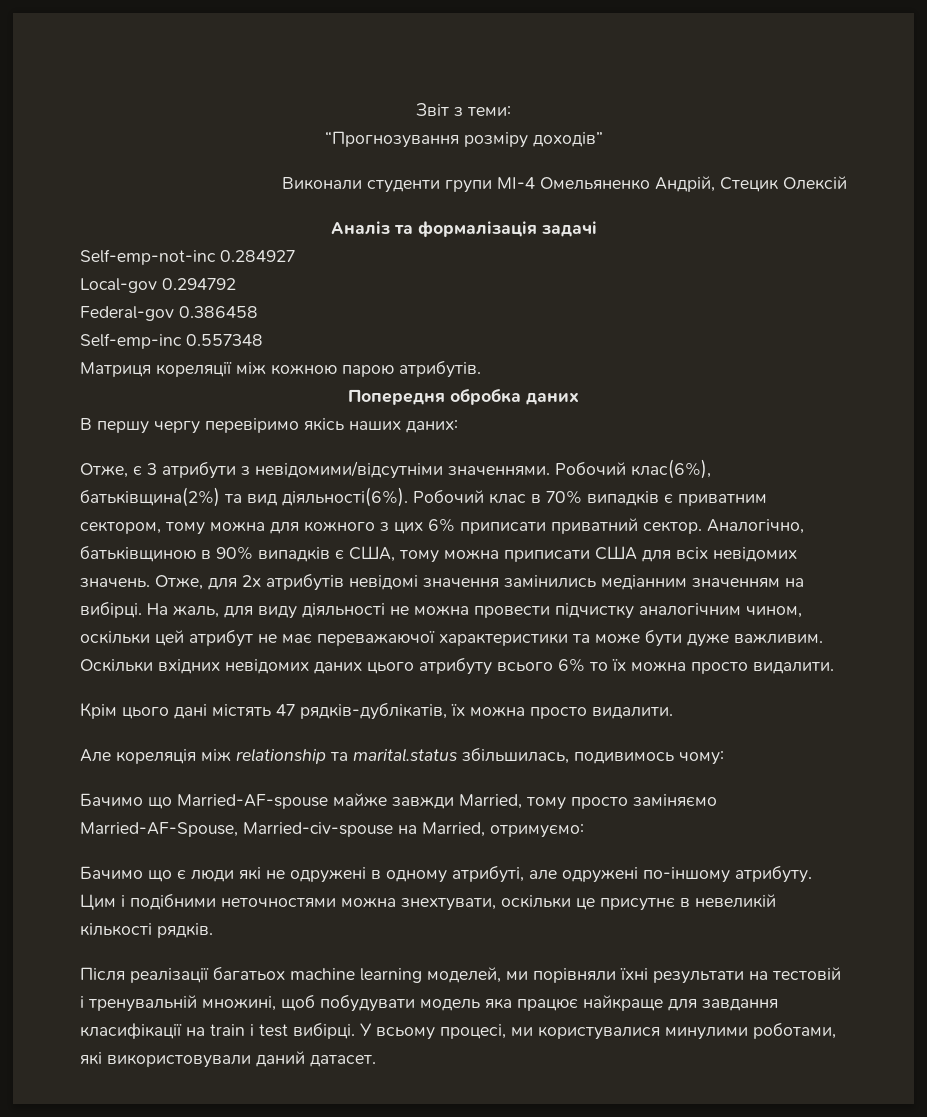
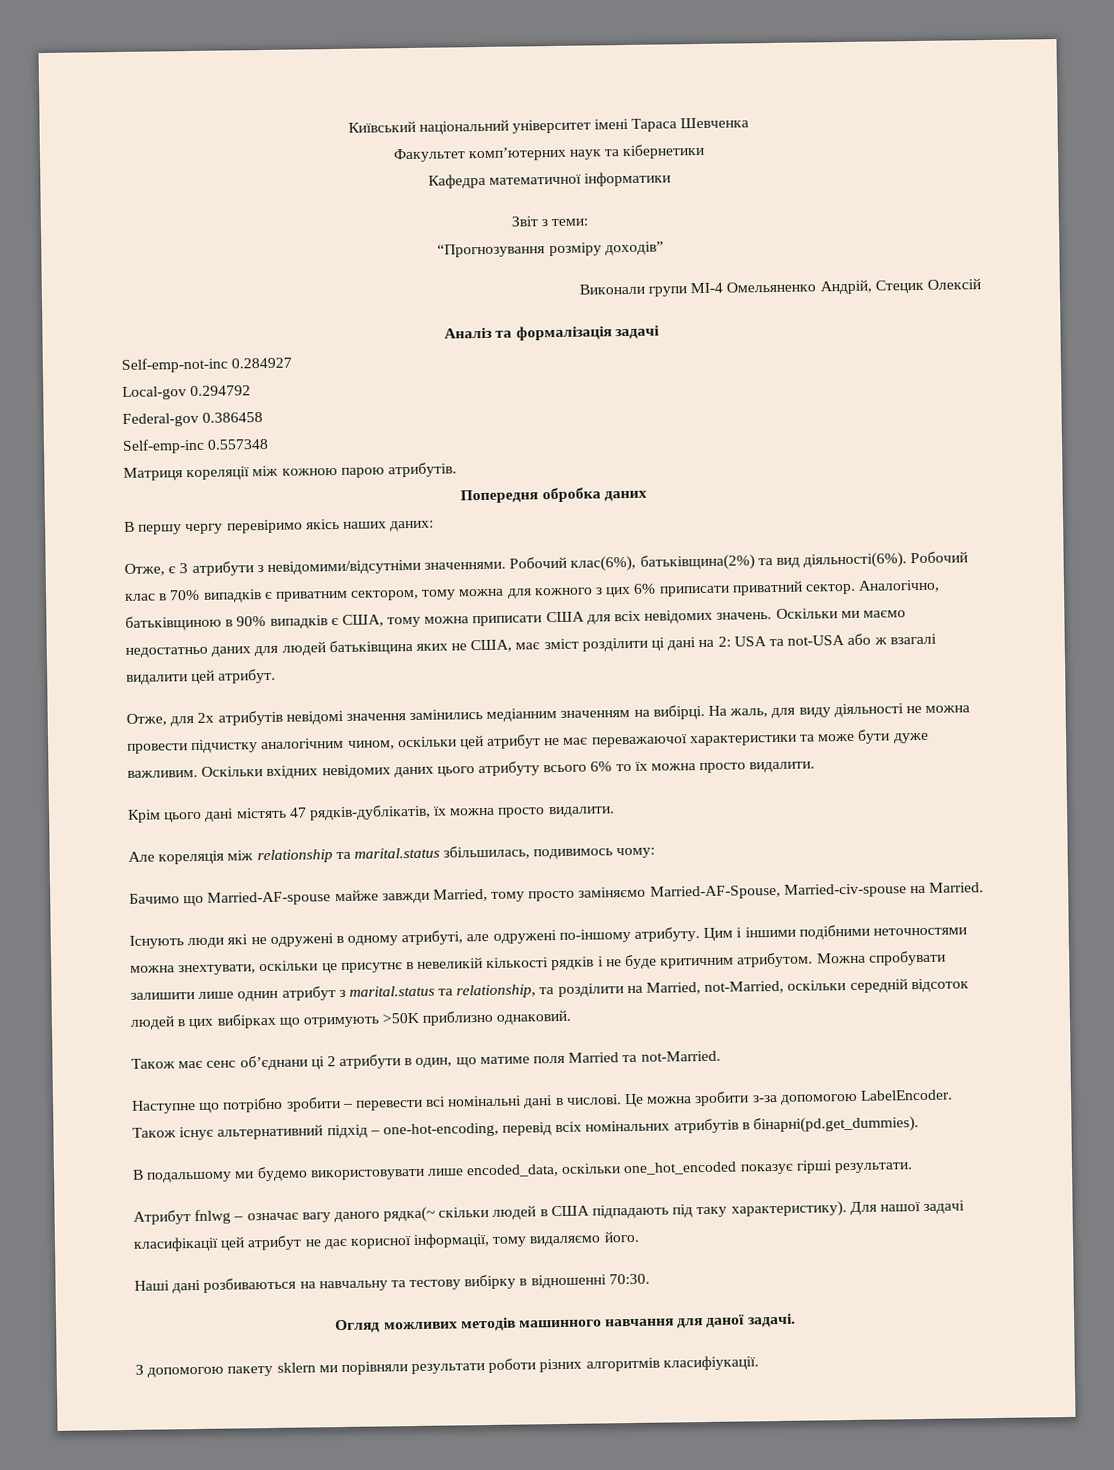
+ Київський національний університет імені Тараса Шевченка
+ Факультет комп’ютерних наук та кібернетики
+ Кафедра математичної інформатики
- Виконали студенти групи МІ-4 Омельяненко Андрій, Стецик Олексій
+ Виконали групи МІ-4 Омельяненко Андрій, Стецик Олексій
- Аналогічно, батьківщиною в 90% випадків є США, тому можна приписати США для всіх невідомих значень. Отже, для 2х атрибутів невідомі значення замінились медіанним значенням на вибірці.
+ Аналогічно, батьківщиною в 90% випадків є США, тому можна приписати США для всіх невідомих значень. Оскільки ми маємо недостатньо даних для людей батьківщина яких не США, має зміст розділити ці дані на 2: USA та not-USA або ж взагалі видалити цей атрибут.
+ Отже, для 2х атрибутів невідомі значення замінились медіанним значенням на вибірці.
- Бачимо що Married-AF-spouse майже завжди Married, тому просто заміняємо Married-AF-Spouse, Married-civ-spouse на Married, отримуємо:
- Бачимо що є люди які не одружені в одному атрибуті, але одружені по-іншому атрибуту.
+ Бачимо що Married-AF-spouse майже завжди Married, тому просто заміняємо Married-AF-Spouse, Married-civ-spouse на Married.
+ Існують люди які не одружені в одному атрибуті, але одружені по-іншому атрибуту.
- Цим і подібними неточностями можна знехтувати, оскільки це присутнє в невеликій кількості рядків.
- Після реалізації багатьох machine learning моделей, ми порівняли їхні результати на тестовій і тренувальній множині, щоб побудувати модель яка працює найкраще для завдання класифікації на train i test вибірці. У всьому процесі, ми користувалися минулими роботами, які використовували даний датасет.
+ Цим і іншими подібними неточностями можна знехтувати, оскільки це присутнє в невеликій кількості рядків і не буде критичним атрибутом. Можна спробувати залишити лише однин атрибут з marital.status та relationship, та розділити на Married, not-Married, оскільки середній відсоток людей в цих вибірках що отримують >50K приблизно однаковий.
+ Також має сенс об’єднани ці 2 атрибути в один, що матиме поля Married та not-Married.
+ Наступне що потрібно зробити – перевести всі номінальні дані в числові. Це можна зробити з-за допомогою LabelEncoder. Також існує альтернативний підхід – one-hot-encoding, перевід всіх номінальних атрибутів в бінарні(pd.get_dummies).
+ В подальшому ми будемо використовувати лише encoded_data, оскільки one_hot_encoded показує гірші результати.
+ Атрибут fnlwg – означає вагу даного рядка(~ скільки людей в США підпадають під таку характеристику). Для нашої задачі класифікації цей атрибут не дає корисної інформації, тому видаляємо його.
+ Наші дані розбиваються на навчальну та тестову вибірку в відношенні 70:30.
+ Огляд можливих методів машинного навчання для даної задачі.
+ З допомогою пакету sklern ми порівняли результати роботи різних алгоритмів класифіукації.

